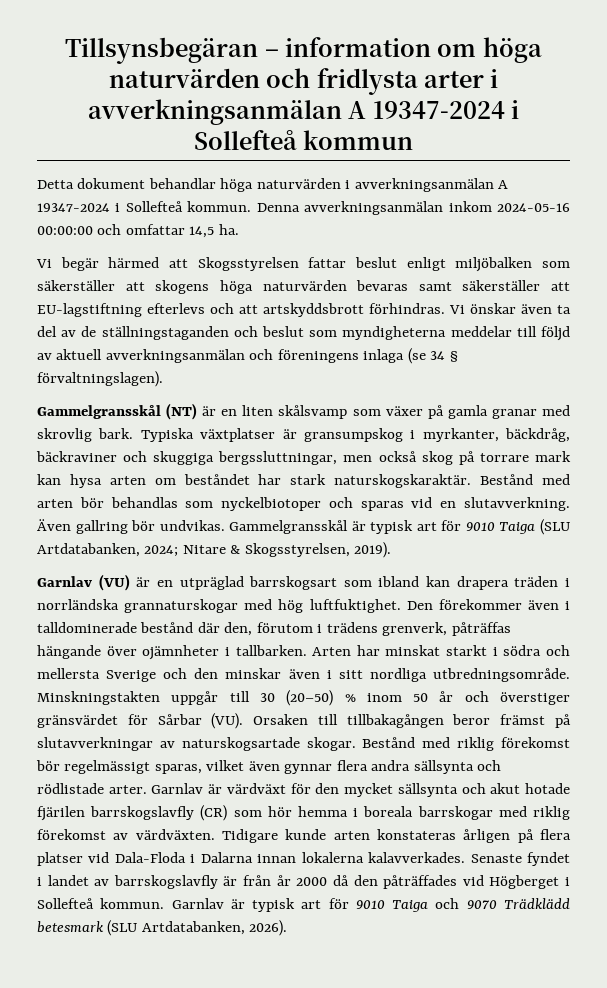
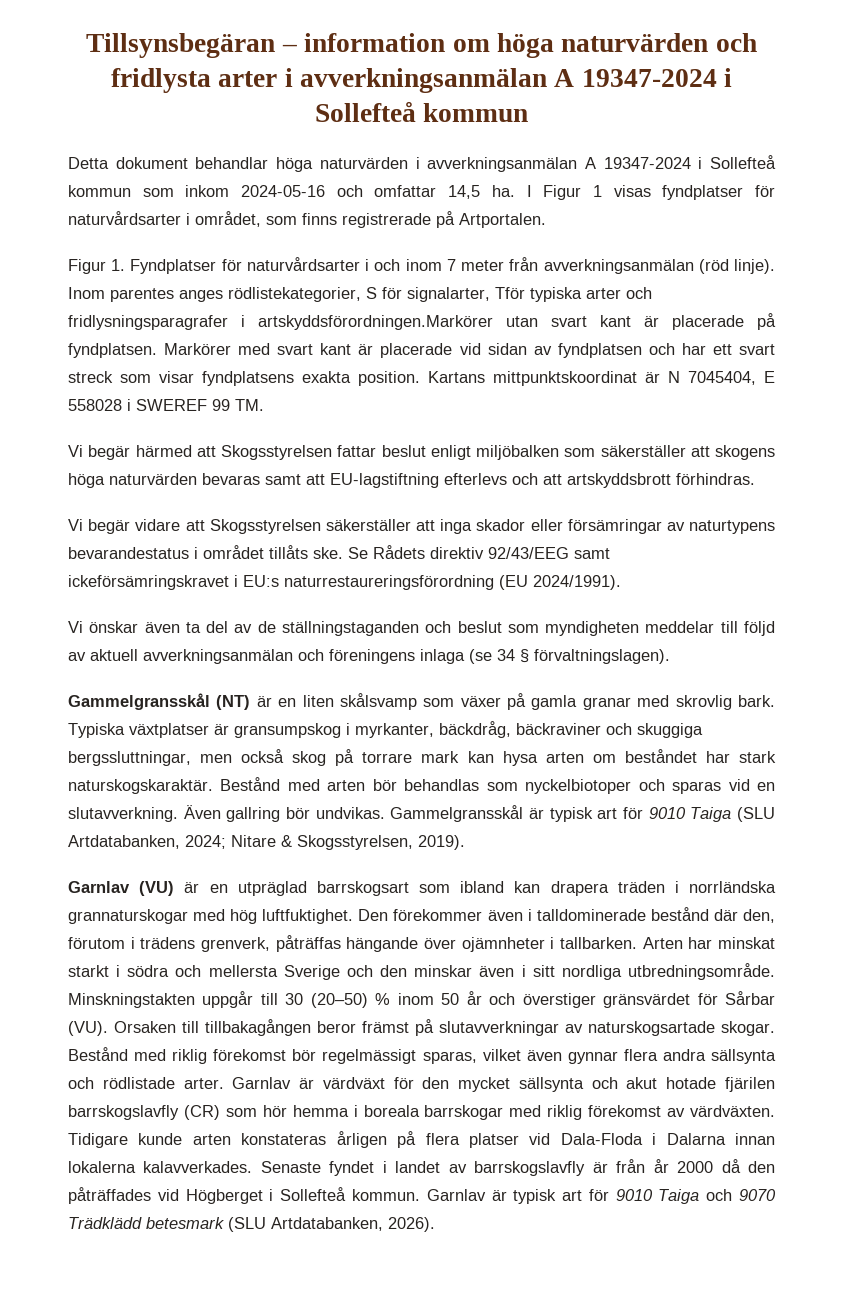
- Detta dokument behandlar höga naturvärden i avverkningsanmälan A 19347-2024 i Sollefteå kommun. Denna avverkningsanmälan inkom 2024-05-16 00:00:00 och omfattar 14,5 ha.
+ Detta dokument behandlar höga naturvärden i avverkningsanmälan A 19347-2024 i Sollefteå kommun som inkom 2024-05-16 och omfattar 14,5 ha. I Figur 1 visas fyndplatser för naturvårdsarter i området, som finns registrerade på Artportalen.
+ Figur 1. Fyndplatser för naturvårdsarter i och inom 7 meter från avverkningsanmälan (röd linje). Inom parentes anges rödlistekategorier, S för signalarter, Tför typiska arter och fridlysningsparagrafer i artskyddsförordningen.Markörer utan svart kant är placerade på fyndplatsen. Markörer med svart kant är placerade vid sidan av fyndplatsen och har ett svart streck som visar fyndplatsens exakta position. Kartans mittpunktskoordinat är N 7045404, E 558028 i SWEREF 99 TM.
- Vi begär härmed att Skogsstyrelsen fattar beslut enligt miljöbalken som säkerställer att skogens höga naturvärden bevaras samt säkerställer att EU-lagstiftning efterlevs och att artskyddsbrott förhindras. Vi önskar även ta del av de ställningstaganden och beslut som myndigheterna meddelar till följd av aktuell avverkningsanmälan och föreningens inlaga (se 34 § förvaltningslagen).
+ Vi begär härmed att Skogsstyrelsen fattar beslut enligt miljöbalken som säkerställer att skogens höga naturvärden bevaras samt att EU-lagstiftning efterlevs och att artskyddsbrott förhindras.
+ Vi begär vidare att Skogsstyrelsen säkerställer att inga skador eller försämringar av naturtypens bevarandestatus i området tillåts ske. Se Rådets direktiv 92/43/EEG samt ickeförsämringskravet i EU:s naturrestaureringsförordning (EU 2024/1991).
+ Vi önskar även ta del av de ställningstaganden och beslut som myndigheten meddelar till följd av aktuell avverkningsanmälan och föreningens inlaga (se 34 § förvaltningslagen).

